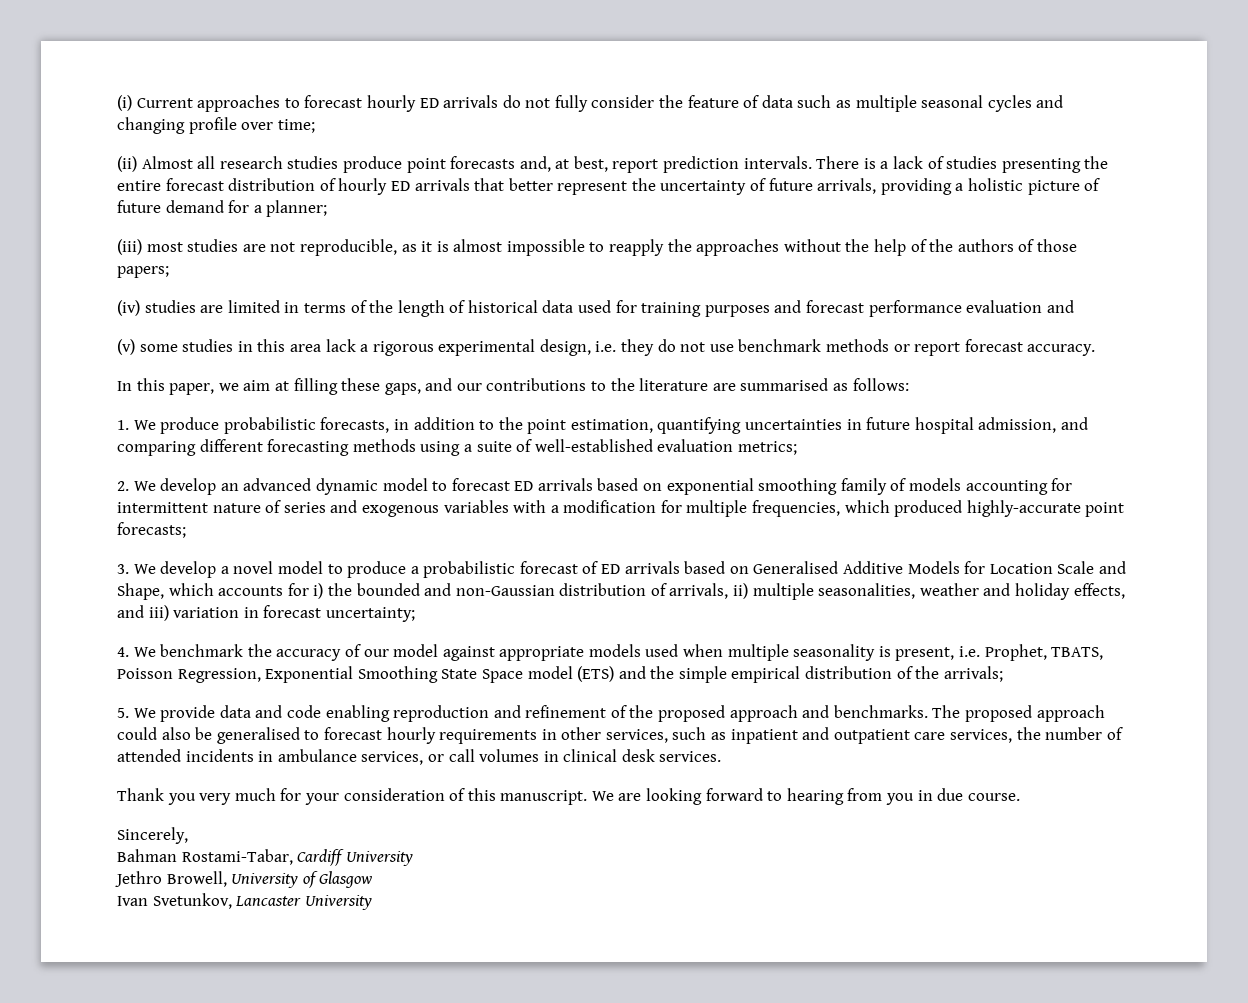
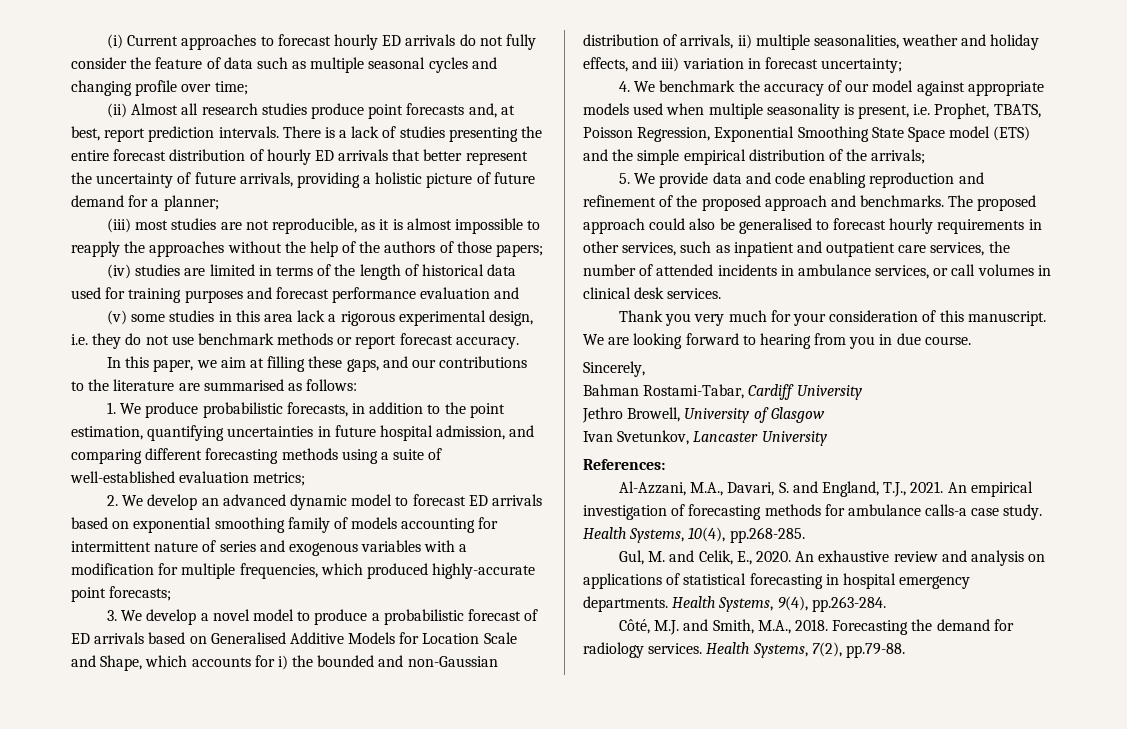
+ References:
+ Al-Azzani, M.A., Davari, S. and England, T.J., 2021. An empirical investigation of forecasting methods for ambulance calls-a case study. Health Systems, 10(4), pp.268-285.
+ Gul, M. and Celik, E., 2020. An exhaustive review and analysis on applications of statistical forecasting in hospital emergency departments. Health Systems, 9(4), pp.263-284.
+ Côté, M.J. and Smith, M.A., 2018. Forecasting the demand for radiology services. Health Systems, 7(2), pp.79-88.

